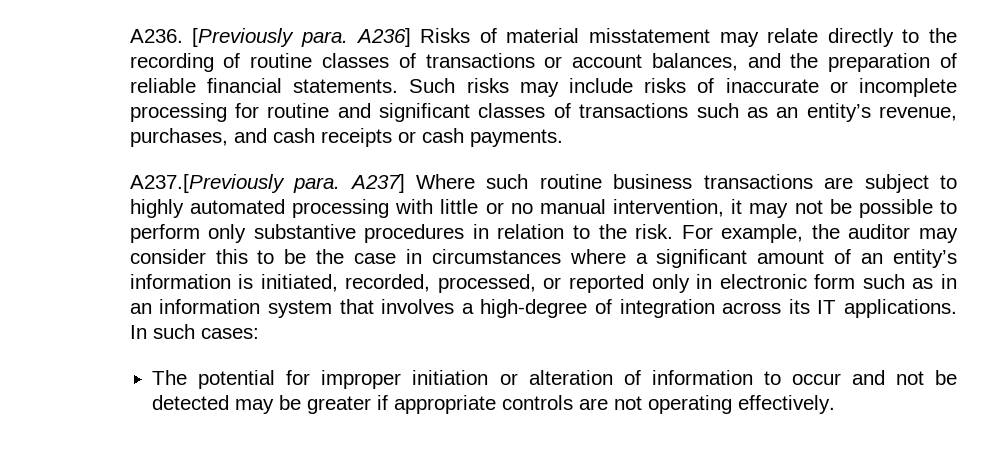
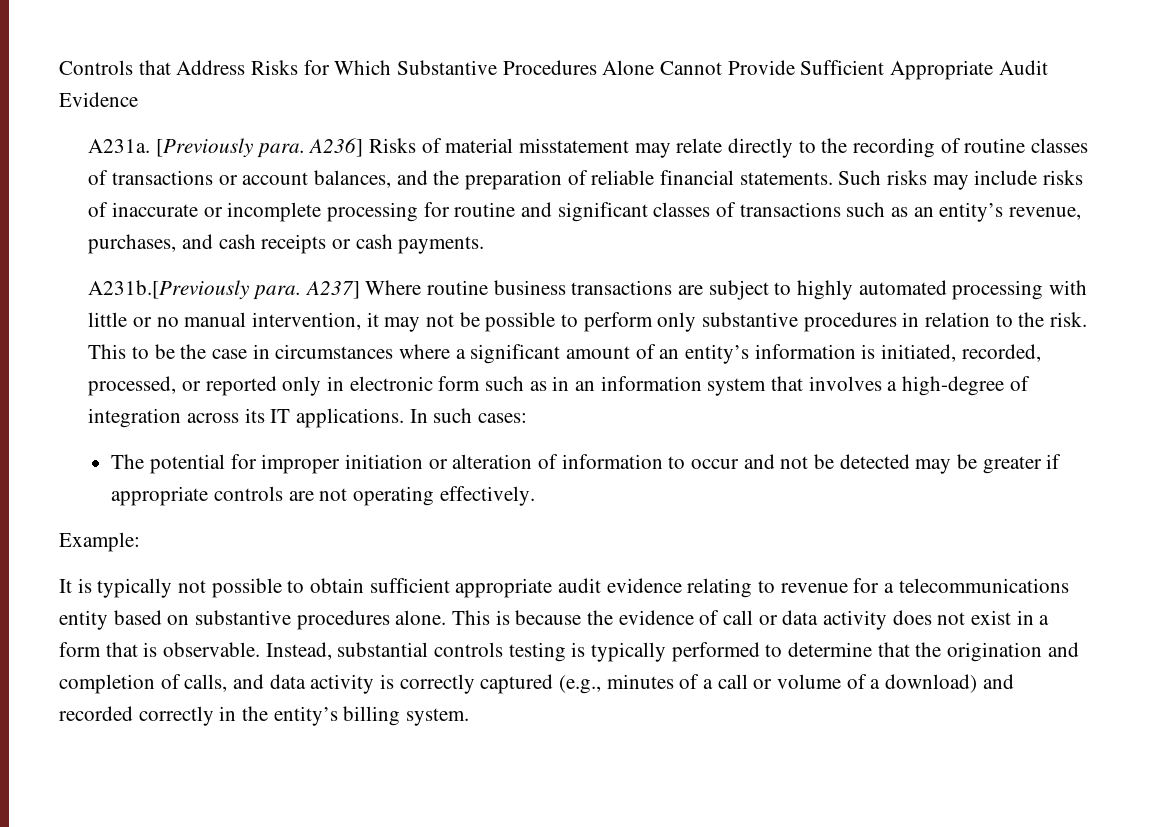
- A236.
+ Controls that Address Risks for Which Substantive Procedures Alone Cannot Provide Sufficient Appropriate Audit Evidence
+ A231a.
- A237.[Previously para. A237] Where such routine business transactions are subject to highly automated processing with little or no manual intervention, it may not be possible to perform only substantive procedures in relation to the risk.
+ A231b.[Previously para. A237] Where routine business transactions are subject to highly automated processing with little or no manual intervention, it may not be possible to perform only substantive procedures in relation to the risk.
- For example, the auditor may consider this to be the case in circumstances where a significant amount of an entity’s information is initiated, recorded, processed, or reported only in electronic form such as in an information system that involves a high-degree of integration across its IT applications.
+ This to be the case in circumstances where a significant amount of an entity’s information is initiated, recorded, processed, or reported only in electronic form such as in an information system that involves a high-degree of integration across its IT applications.
+ Example:
+ It is typically not possible to obtain sufficient appropriate audit evidence relating to revenue for a telecommunications entity based on substantive procedures alone. This is because the evidence of call or data activity does not exist in a form that is observable. Instead, substantial controls testing is typically performed to determine that the origination and completion of calls, and data activity is correctly captured (e.g., minutes of a call or volume of a download) and recorded correctly in the entity’s billing system.

